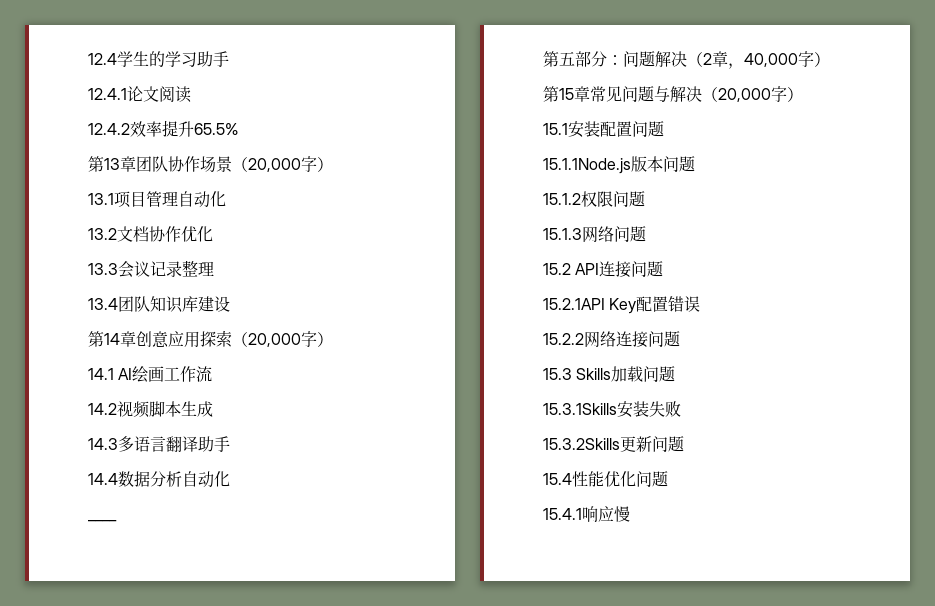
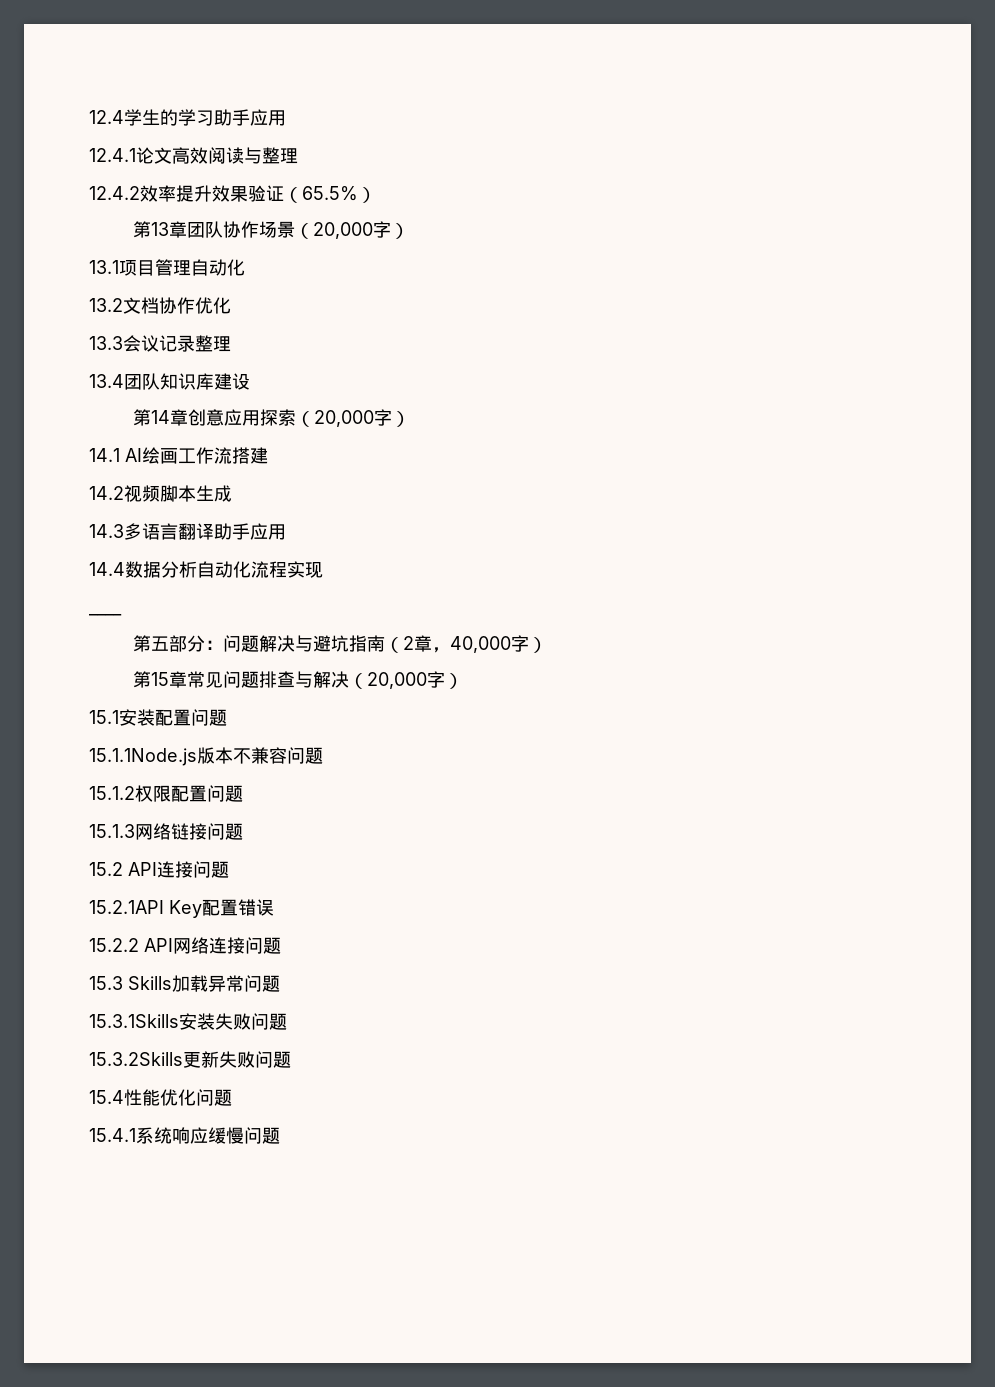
- 12.4学生的学习助手
+ 12.4学生的学习助手应用
- 12.4.1论文阅读
+ 12.4.1论文高效阅读与整理
- 12.4.2效率提升65.5%
+ 12.4.2效率提升效果验证（65.5%）
- 14.1 AI绘画工作流
+ 14.1 AI绘画工作流搭建
- 14.3多语言翻译助手
+ 14.3多语言翻译助手应用
- 14.4数据分析自动化
+ 14.4数据分析自动化流程实现
- 第五部分：问题解决（2章，40,000字）
+ 第五部分：问题解决与避坑指南（2章，40,000字）
- 第15章常见问题与解决（20,000字）
+ 第15章常见问题排查与解决（20,000字）
- 15.1.1Node.js版本问题
+ 15.1.1Node.js版本不兼容问题
- 15.1.2权限问题
+ 15.1.2权限配置问题
- 15.1.3网络问题
+ 15.1.3网络链接问题
- 15.2.2网络连接问题
+ 15.2.2 API网络连接问题
- 15.3 Skills加载问题
+ 15.3 Skills加载异常问题
- 15.3.1Skills安装失败
+ 15.3.1Skills安装失败问题
- 15.3.2Skills更新问题
+ 15.3.2Skills更新失败问题
- 15.4.1响应慢
+ 15.4.1系统响应缓慢问题

